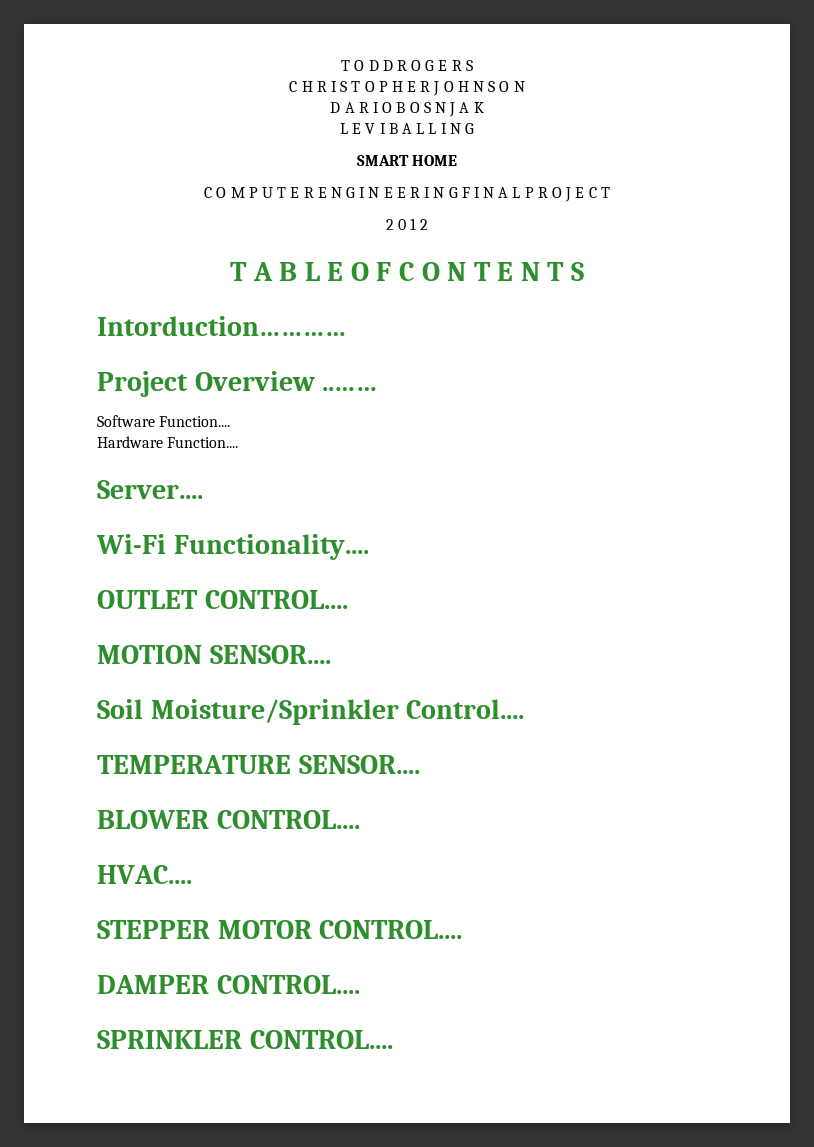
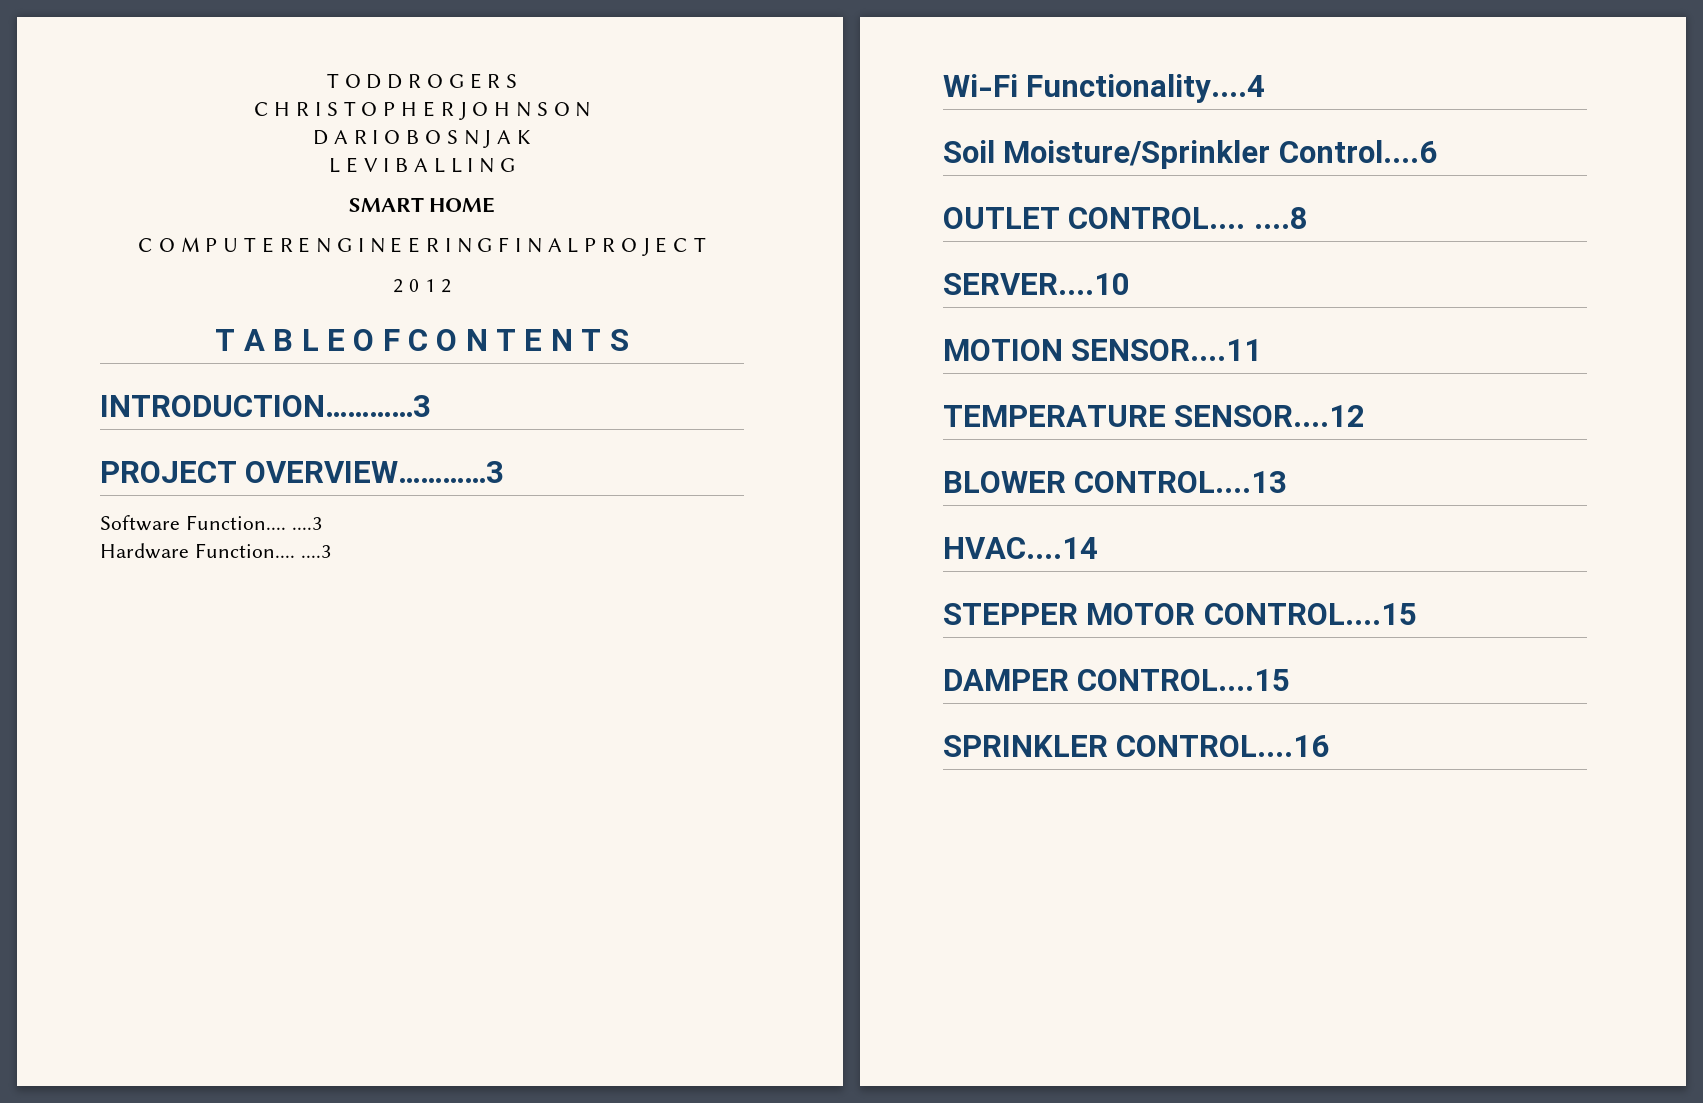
- Intorduction…………
- Project Overview ..……
+ INTRODUCTION…………3
+ PROJECT OVERVIEW…………3
- Software Function....
+ Software Function.... ....3
- Hardware Function....
- Server....
+ Hardware Function.... ....3
- Wi-Fi Functionality....
+ Wi-Fi Functionality....4
+ Soil Moisture/Sprinkler Control....6
- OUTLET CONTROL....
+ OUTLET CONTROL.... ....8
+ SERVER....10
- MOTION SENSOR....
- Soil Moisture/Sprinkler Control....
+ MOTION SENSOR....11
- TEMPERATURE SENSOR....
+ TEMPERATURE SENSOR....12
- BLOWER CONTROL....
- HVAC....
+ BLOWER CONTROL....13
+ HVAC....14
- STEPPER MOTOR CONTROL....
+ STEPPER MOTOR CONTROL....15
- DAMPER CONTROL....
+ DAMPER CONTROL....15
- SPRINKLER CONTROL....
+ SPRINKLER CONTROL....16

